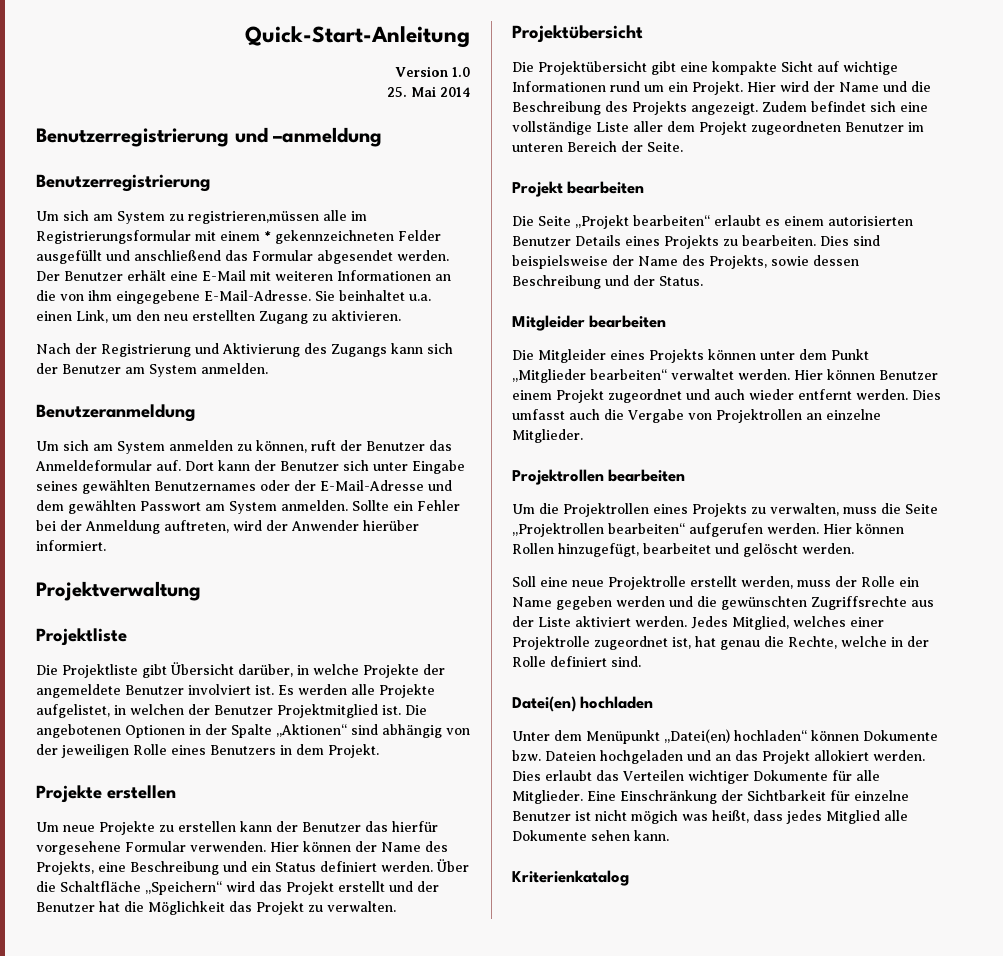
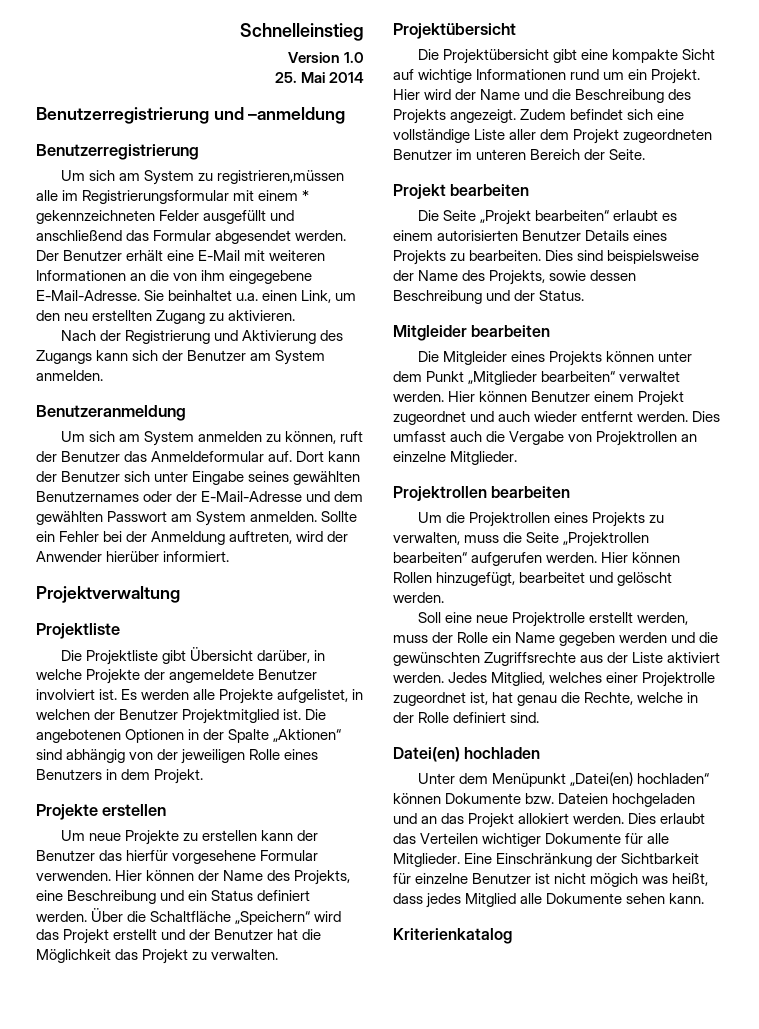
- Quick-Start-Anleitung
+ Schnelleinstieg

